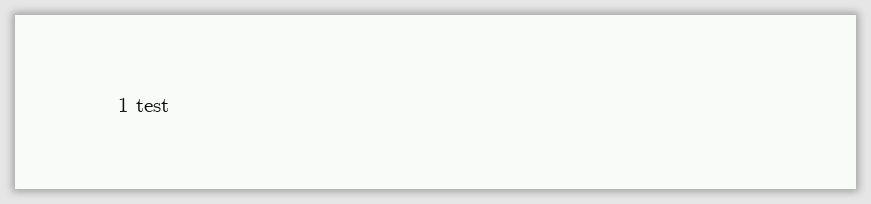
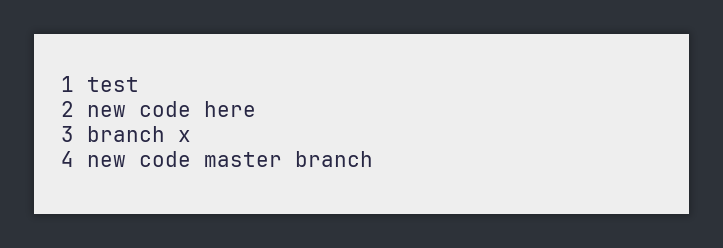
+ 2 new code here
+ 3 branch x
+ 4 new code master branch

